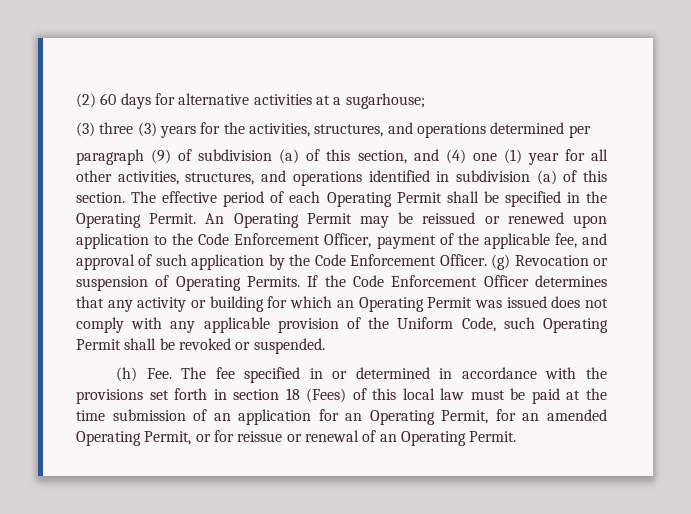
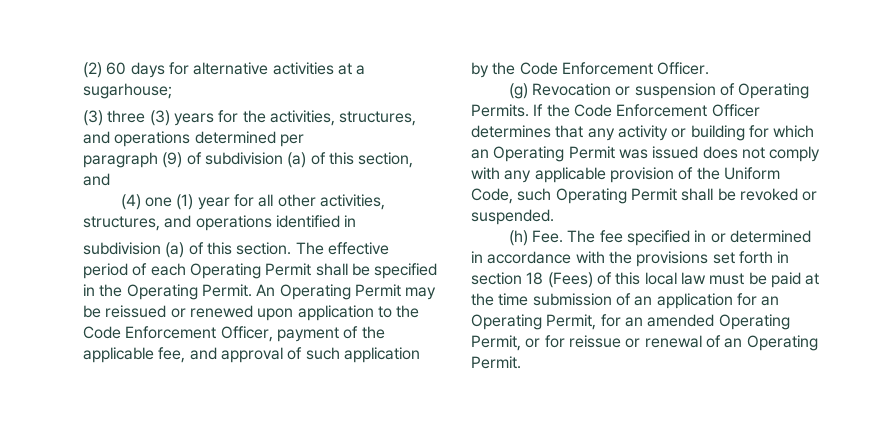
- paragraph (9) of subdivision (a) of this section, and (4) one (1) year for all other activities, structures, and operations identified in subdivision (a) of this section.
+ paragraph (9) of subdivision (a) of this section, and
+ (4) one (1) year for all other activities, structures, and operations identified in
+ subdivision (a) of this section.
- An Operating Permit may be reissued or renewed upon application to the Code Enforcement Officer, payment of the applicable fee, and approval of such application by the Code Enforcement Officer. (g) Revocation or suspension of Operating Permits.
+ An Operating Permit may be reissued or renewed upon application to the Code Enforcement Officer, payment of the applicable fee, and approval of such application by the Code Enforcement Officer.
+ (g) Revocation or suspension of Operating Permits.

